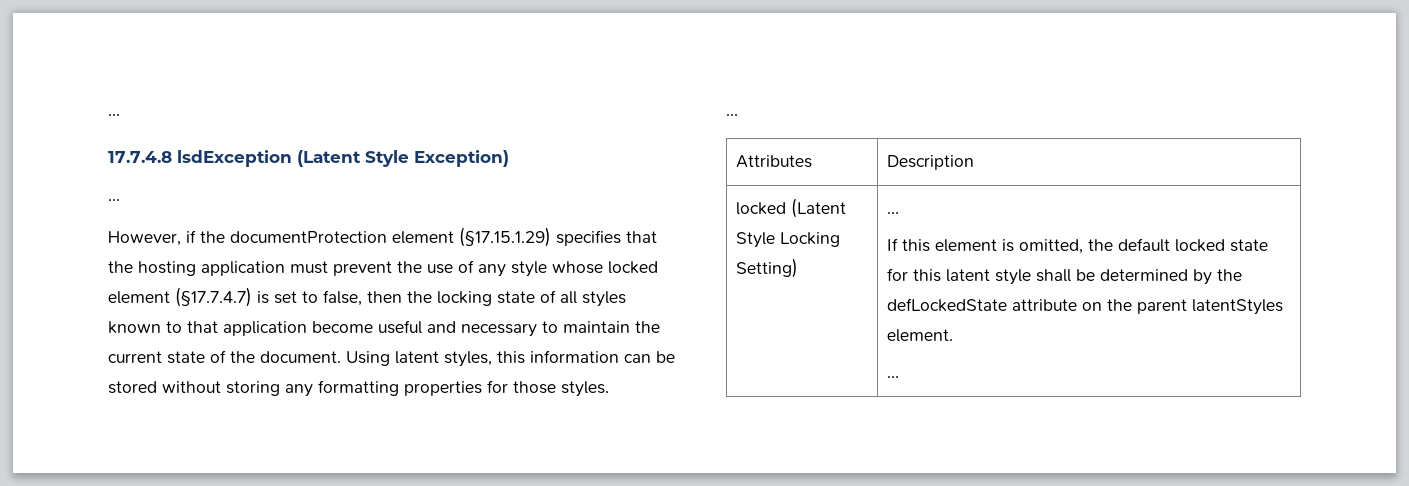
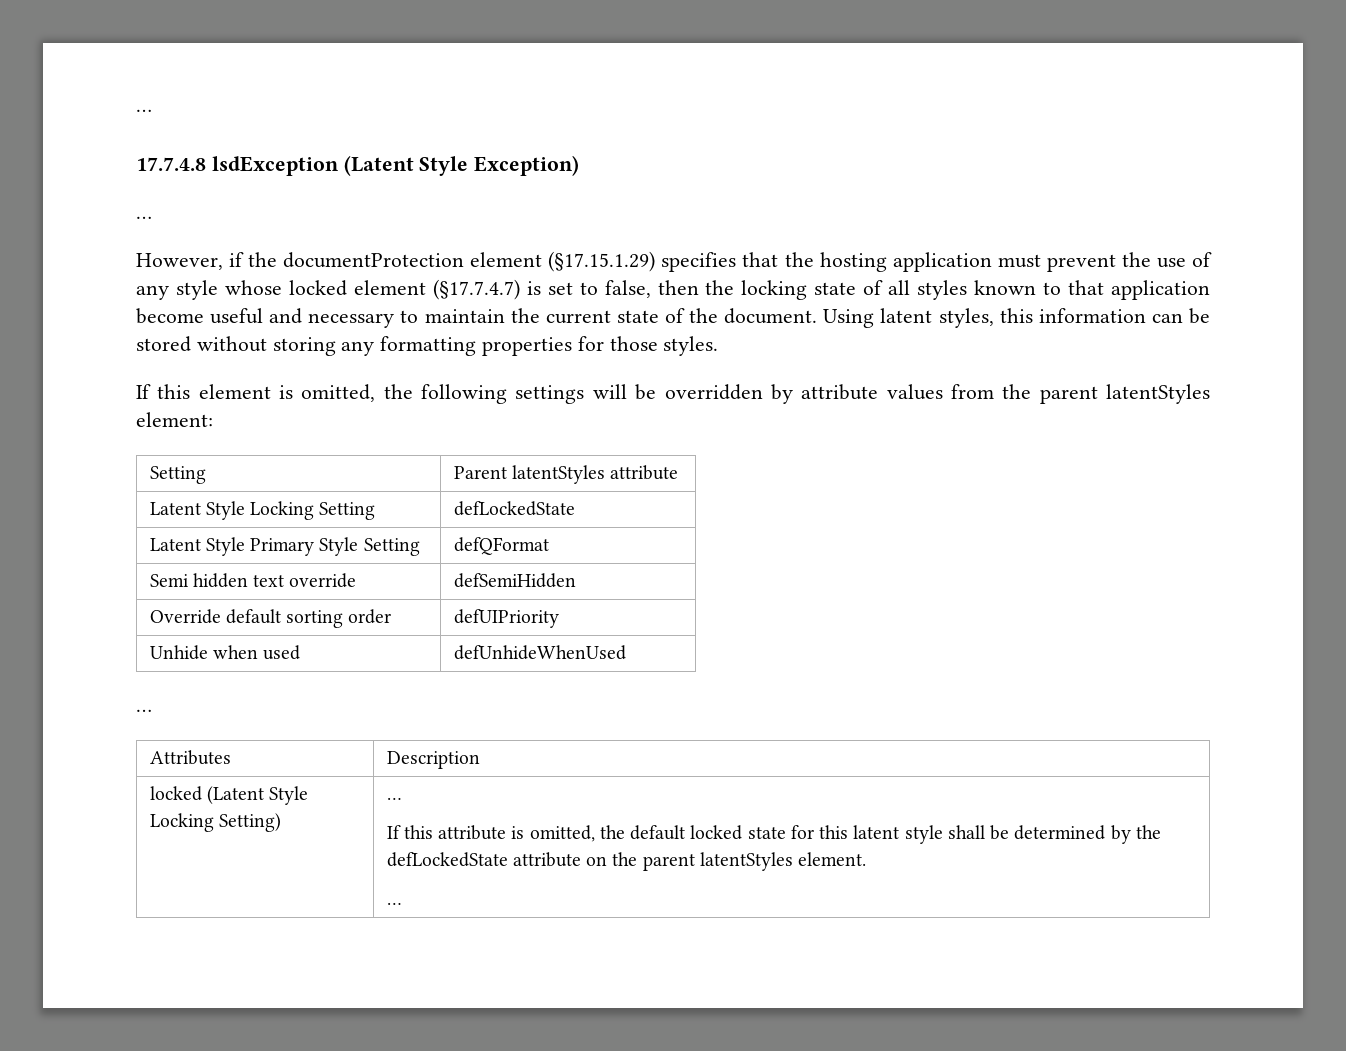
+ If this element is omitted, the following settings will be overridden by attribute values from the parent latentStyles element:
+ Setting | Parent latentStyles attribute
+ Latent Style Locking Setting | defLockedState
+ Latent Style Primary Style Setting | defQFormat
+ Semi hidden text override | defSemiHidden
+ Override default sorting order | defUIPriority
+ Unhide when used | defUnhideWhenUsed
  locked (Latent Style Locking Setting) | …
- If this element is omitted, the default locked state for this latent style shall be determined by the defLockedState attribute on the parent latentStyles element.
+ If this attribute is omitted, the default locked state for this latent style shall be determined by the defLockedState attribute on the parent latentStyles element.

